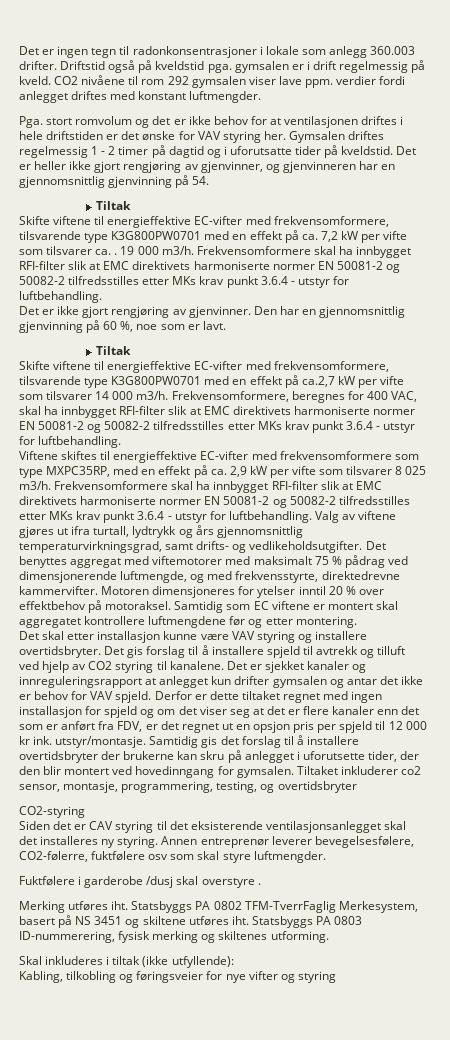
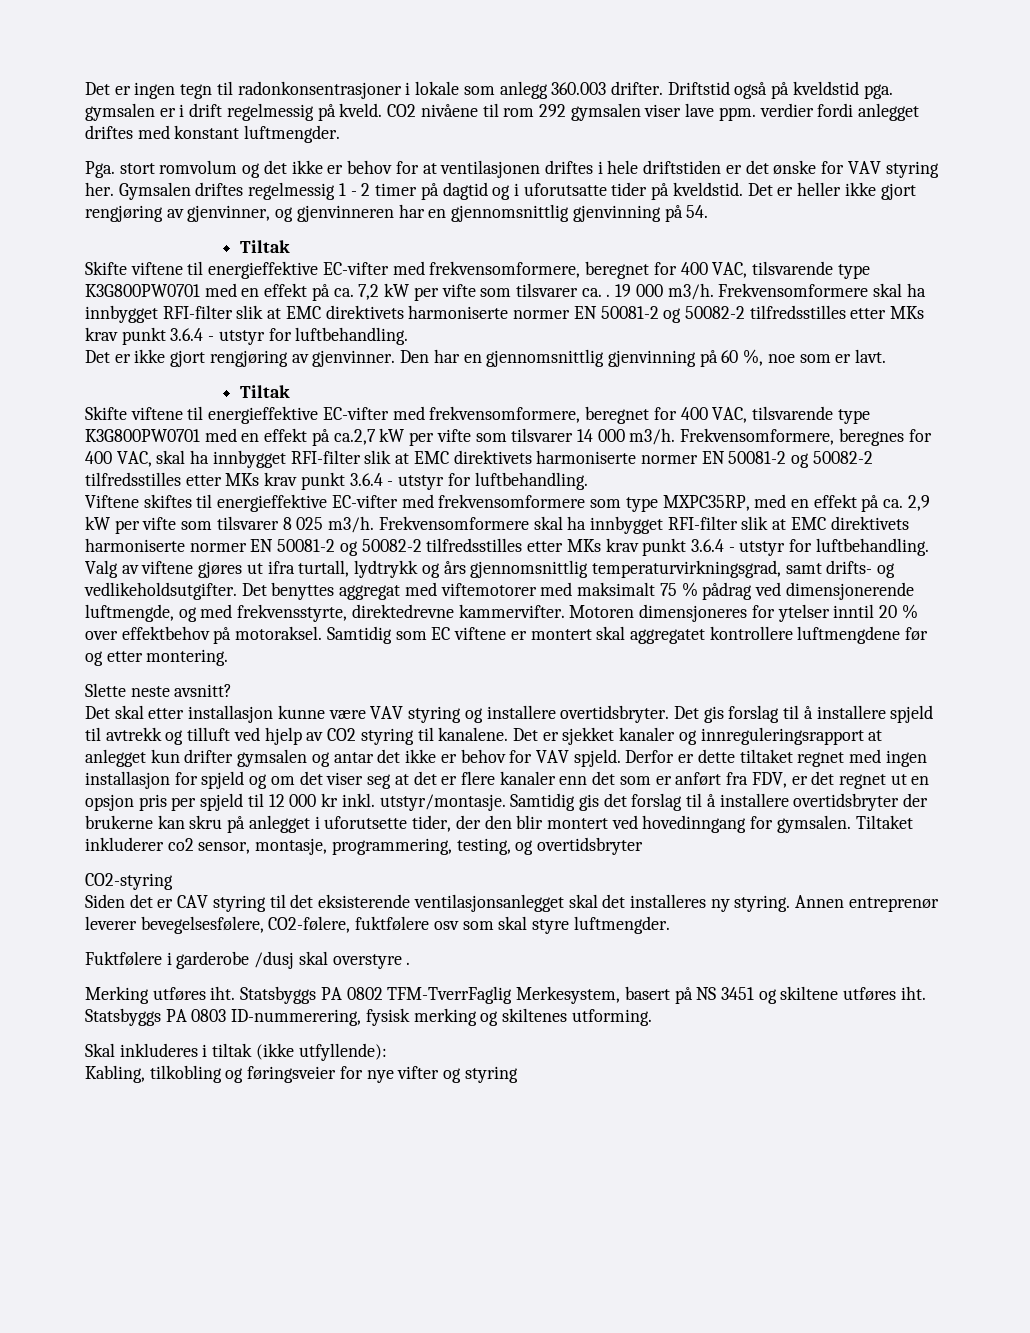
- Pga. stort romvolum og det er ikke behov for at ventilasjonen driftes i hele driftstiden er det ønske for VAV styring her.
+ Pga. stort romvolum og det ikke er behov for at ventilasjonen driftes i hele driftstiden er det ønske for VAV styring her.
- Skifte viftene til energieffektive EC-vifter med frekvensomformere, tilsvarende type K3G800PW0701 med en effekt på ca. 7,2 kW per vifte som tilsvarer ca. .
+ Skifte viftene til energieffektive EC-vifter med frekvensomformere, beregnet for 400 VAC, tilsvarende type K3G800PW0701 med en effekt på ca. 7,2 kW per vifte som tilsvarer ca. .
- Skifte viftene til energieffektive EC-vifter med frekvensomformere, tilsvarende type K3G800PW0701 med en effekt på ca.2,7 kW per vifte som tilsvarer 14 000 m3/h.
+ Skifte viftene til energieffektive EC-vifter med frekvensomformere, beregnet for 400 VAC, tilsvarende type K3G800PW0701 med en effekt på ca.2,7 kW per vifte som tilsvarer 14 000 m3/h.
+ Slette neste avsnitt?
- Derfor er dette tiltaket regnet med ingen installasjon for spjeld og om det viser seg at det er flere kanaler enn det som er anført fra FDV, er det regnet ut en opsjon pris per spjeld til 12 000 kr ink. utstyr/montasje.
+ Derfor er dette tiltaket regnet med ingen installasjon for spjeld og om det viser seg at det er flere kanaler enn det som er anført fra FDV, er det regnet ut en opsjon pris per spjeld til 12 000 kr inkl. utstyr/montasje.
- Annen entreprenør leverer bevegelsesfølere, CO2-følerre, fuktfølere osv som skal styre luftmengder.
+ Annen entreprenør leverer bevegelsesfølere, CO2-følere, fuktfølere osv som skal styre luftmengder.

